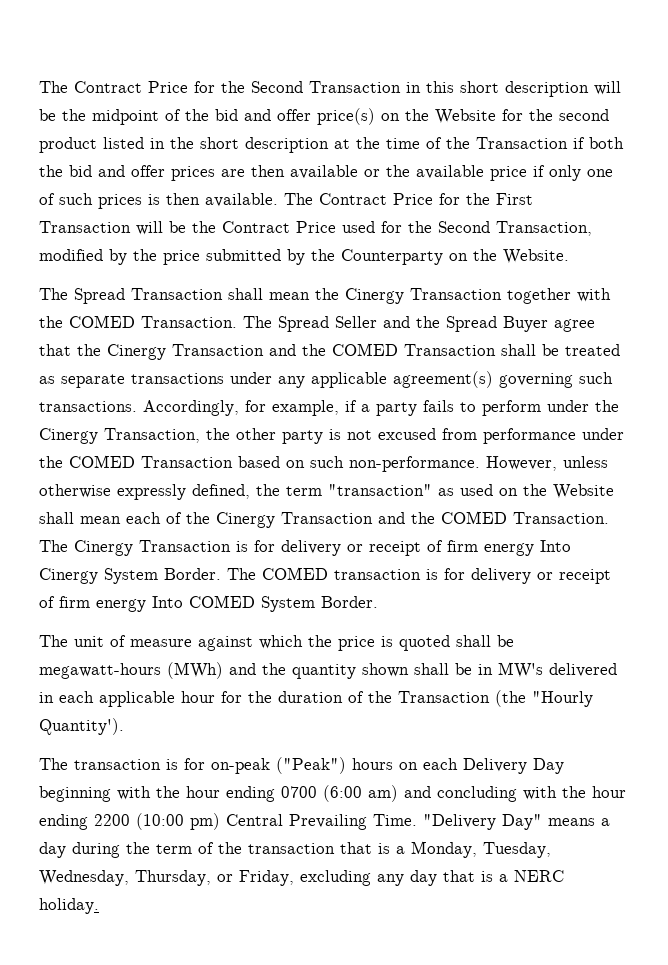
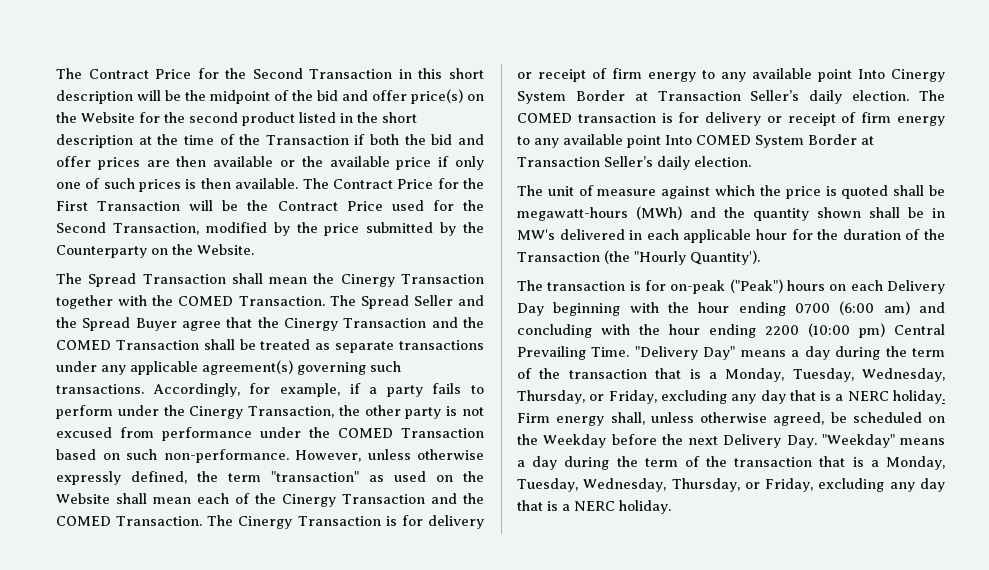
- The Cinergy Transaction is for delivery or receipt of firm energy Into Cinergy System Border.
+ The Cinergy Transaction is for delivery or receipt of firm energy to any available point Into Cinergy System Border at Transaction Seller’s daily election.
- The COMED transaction is for delivery or receipt of firm energy Into COMED System Border.
+ The COMED transaction is for delivery or receipt of firm energy to any available point Into COMED System Border at Transaction Seller’s daily election.
+ Firm energy shall, unless otherwise agreed, be scheduled on the Weekday before the next Delivery Day. "Weekday" means a day during the term of the transaction that is a Monday, Tuesday, Wednesday, Thursday, or Friday, excluding any day that is a NERC holiday.

